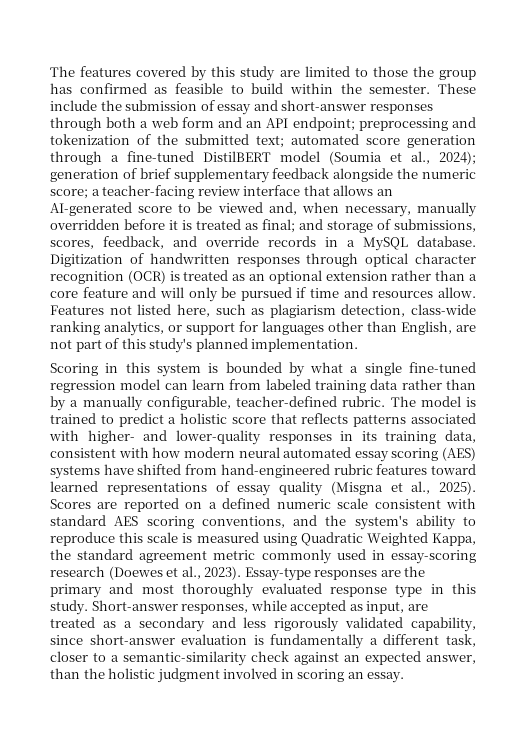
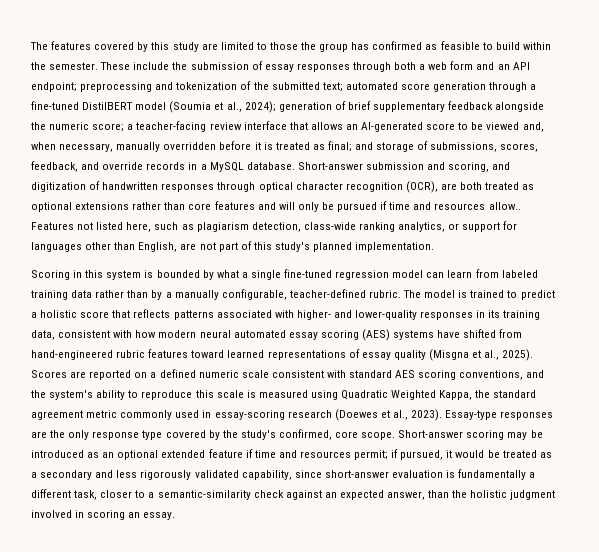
- These include the submission of essay and short-answer responses through both a web form and an API endpoint;
+ These include the submission of essay responses through both a web form and an API endpoint;
- Digitization of handwritten responses through optical character recognition (OCR) is treated as an optional extension rather than a core feature and will only be pursued if time and resources allow.
+ Short-answer submission and scoring, and digitization of handwritten responses through optical character recognition (OCR), are both treated as optional extensions rather than core features and will only be pursued if time and resources allow..
- Essay-type responses are the primary and most thoroughly evaluated response type in this study. Short-answer responses, while accepted as input, are treated as a secondary and less rigorously validated capability, since short-answer evaluation is fundamentally a different task, closer to a semantic-similarity check against an expected answer, than the holistic judgment involved in scoring an essay.
+ Essay-type responses are the only response type covered by the study's confirmed, core scope. Short-answer scoring may be introduced as an optional extended feature if time and resources permit; if pursued, it would be treated as a secondary and less rigorously validated capability, since short-answer evaluation is fundamentally a different task, closer to a semantic-similarity check against an expected answer, than the holistic judgment involved in scoring an essay.

